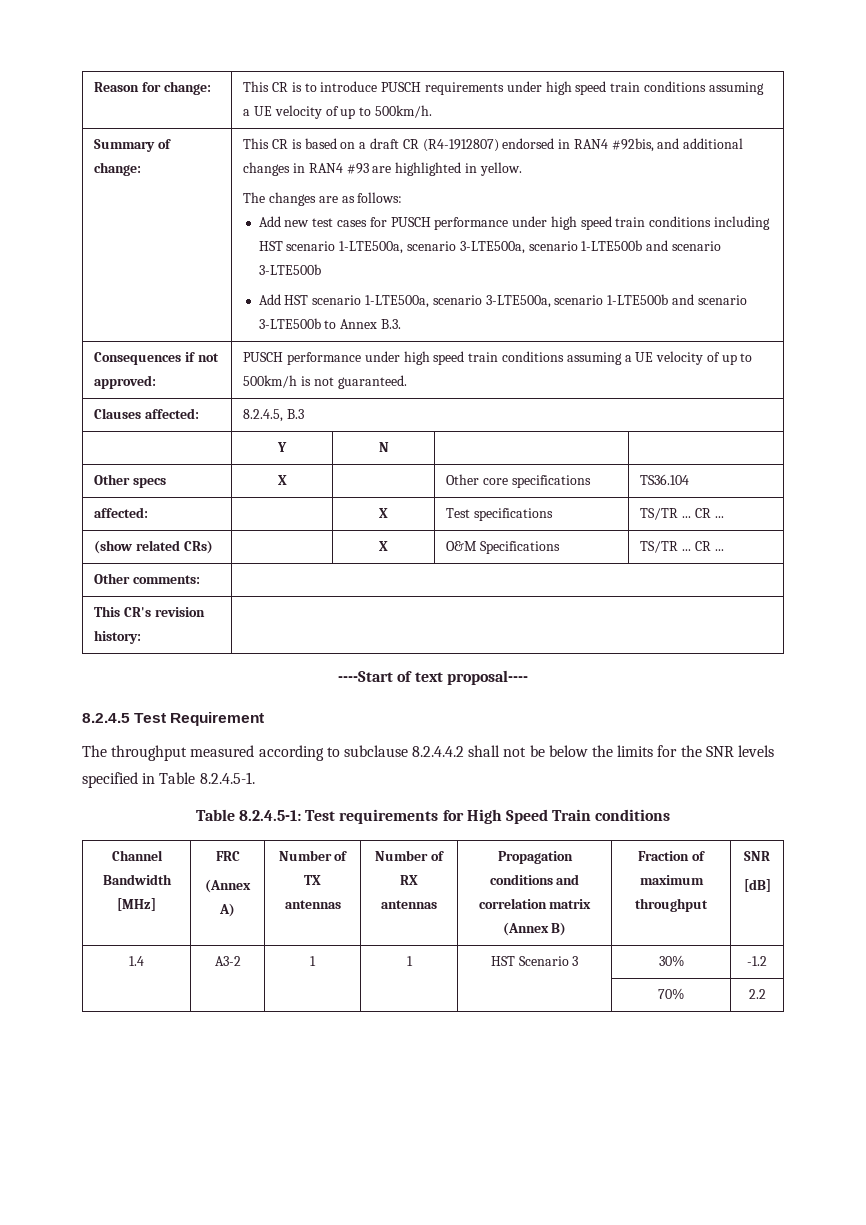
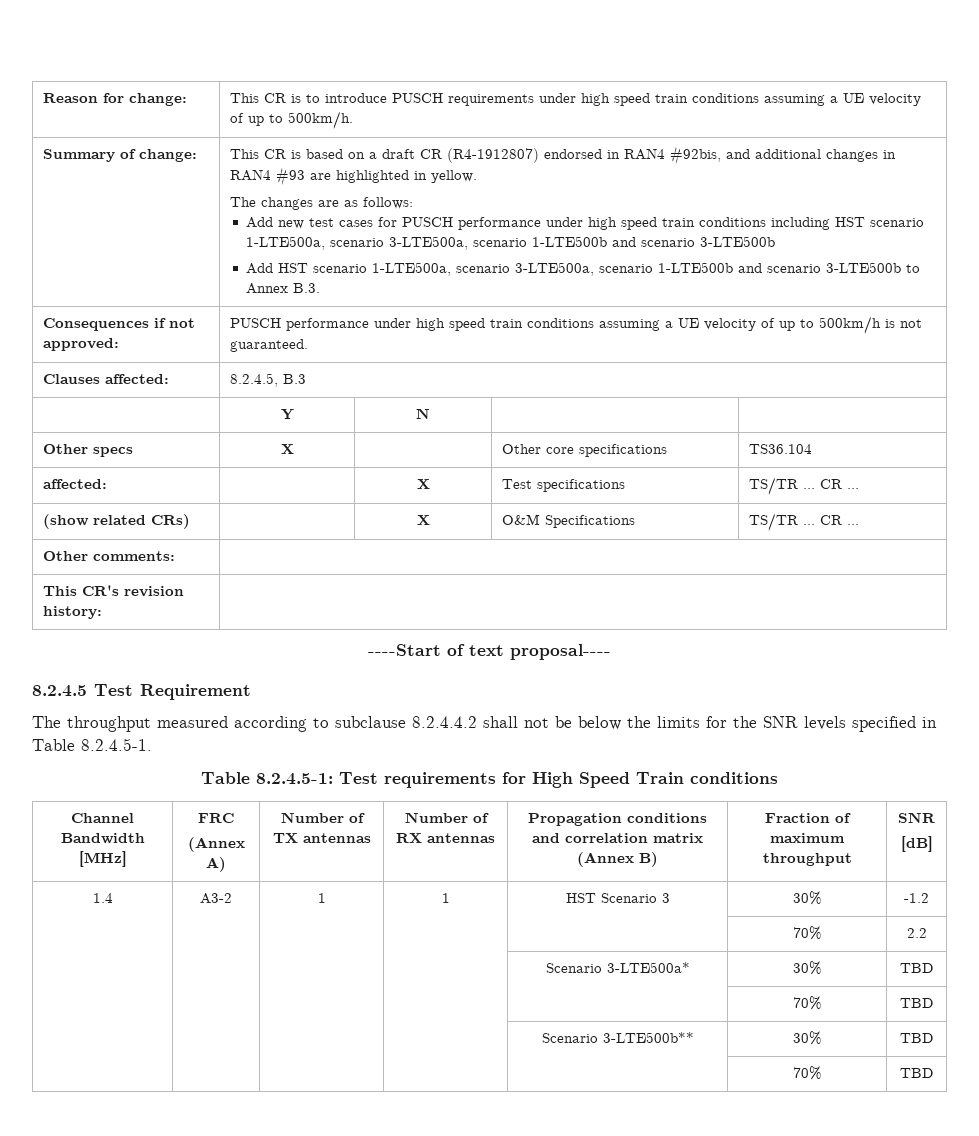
+ | | | | Scenario 3-LTE500a* | 30% | TBD
+ | | | | | 70% | TBD
+ | | | | Scenario 3-LTE500b** | 30% | TBD
+ | | | | | 70% | TBD

